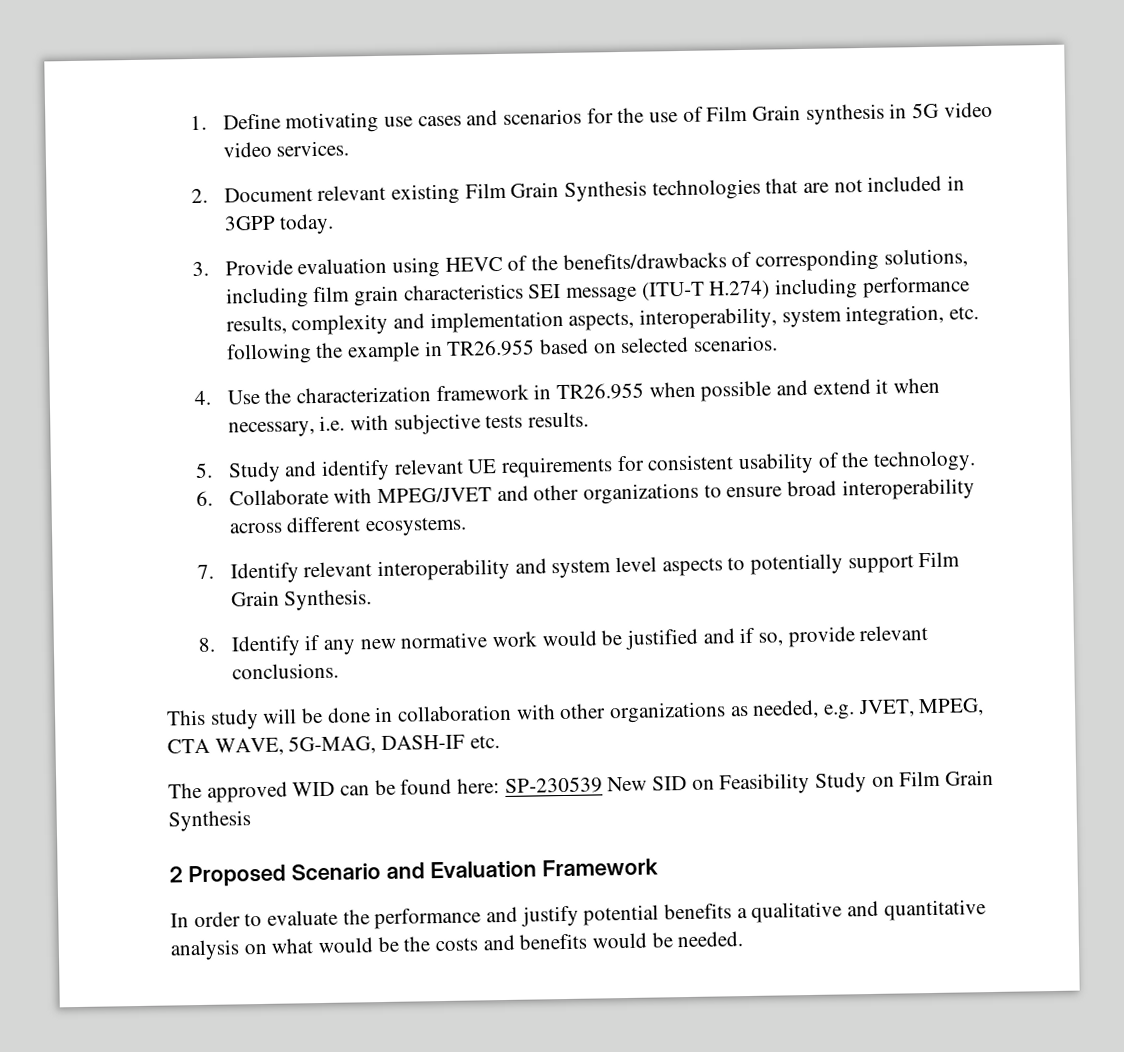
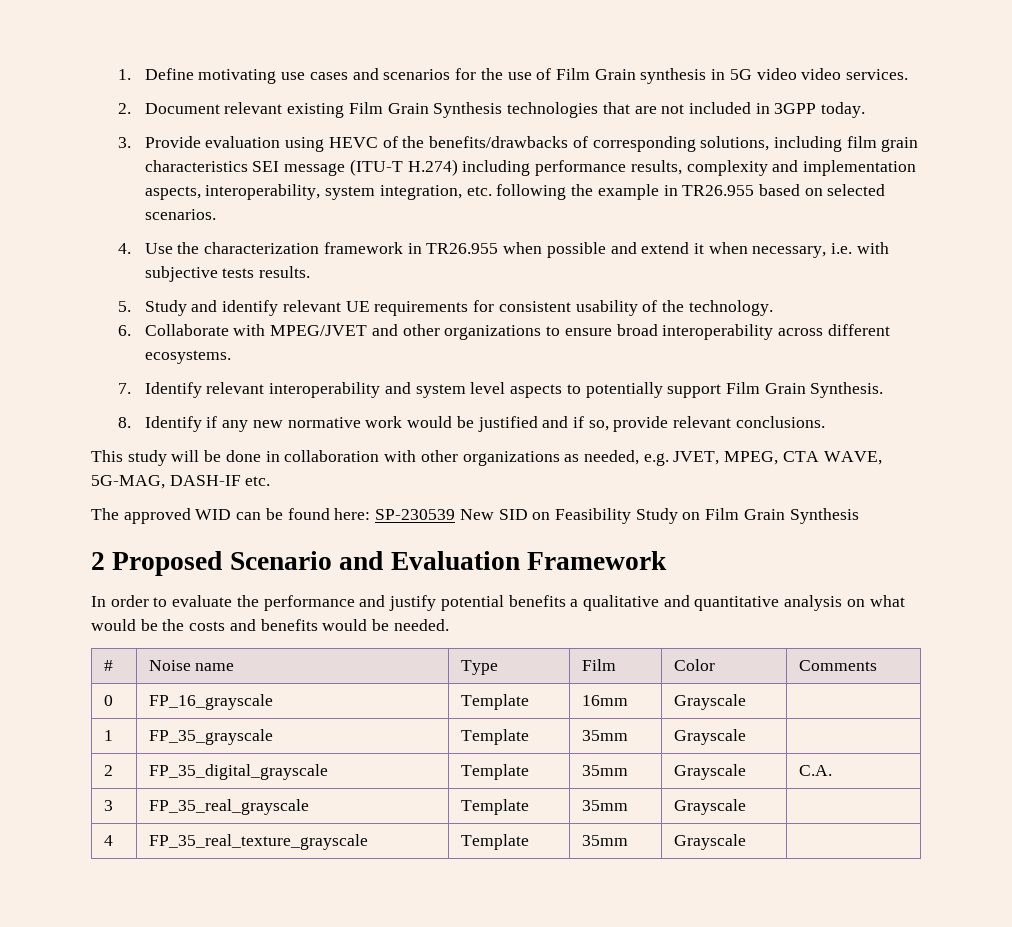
+ # | Noise name | Type | Film | Color | Comments
+ 0 | FP_16_grayscale | Template | 16mm | Grayscale |
+ 1 | FP_35_grayscale | Template | 35mm | Grayscale |
+ 2 | FP_35_digital_grayscale | Template | 35mm | Grayscale | C.A.
+ 3 | FP_35_real_grayscale | Template | 35mm | Grayscale |
+ 4 | FP_35_real_texture_grayscale | Template | 35mm | Grayscale |

